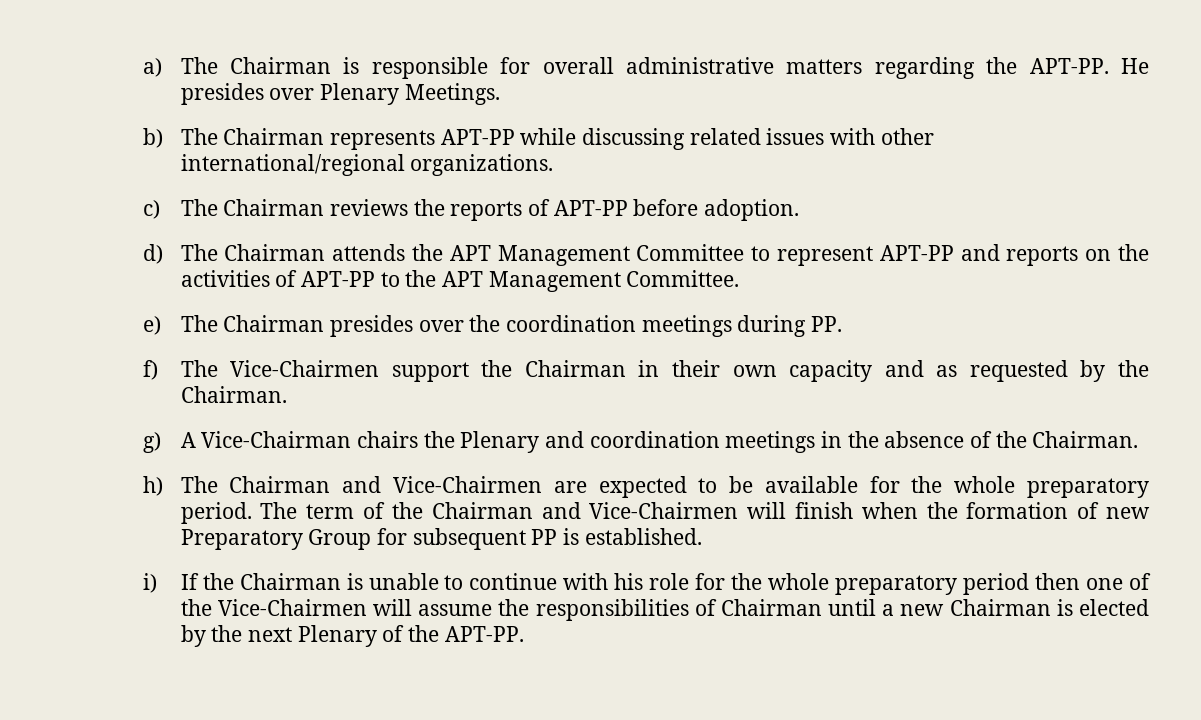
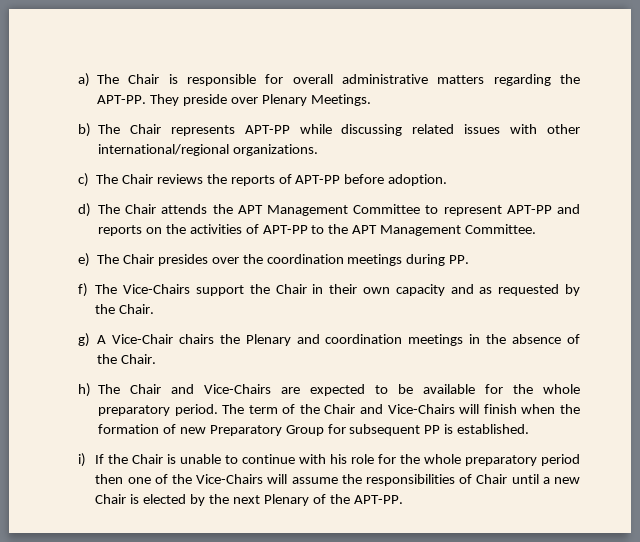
- a) The Chairman is responsible for overall administrative matters regarding the APT-PP.
+ a) The Chair is responsible for overall administrative matters regarding the APT-PP.
- He presides over Plenary Meetings.
+ They preside over Plenary Meetings.
- b) The Chairman represents APT-PP while discussing related issues with other international/regional organizations.
+ b) The Chair represents APT-PP while discussing related issues with other international/regional organizations.
- c) The Chairman reviews the reports of APT-PP before adoption.
+ c) The Chair reviews the reports of APT-PP before adoption.
- d) The Chairman attends the APT Management Committee to represent APT-PP and reports on the activities of APT-PP to the APT Management Committee.
+ d) The Chair attends the APT Management Committee to represent APT-PP and reports on the activities of APT-PP to the APT Management Committee.
- e) The Chairman presides over the coordination meetings during PP.
+ e) The Chair presides over the coordination meetings during PP.
- f) The Vice-Chairmen support the Chairman in their own capacity and as requested by the Chairman.
+ f) The Vice-Chairs support the Chair in their own capacity and as requested by the Chair.
- g) A Vice-Chairman chairs the Plenary and coordination meetings in the absence of the Chairman.
+ g) A Vice-Chair chairs the Plenary and coordination meetings in the absence of the Chair.
- h) The Chairman and Vice-Chairmen are expected to be available for the whole preparatory period.
+ h) The Chair and Vice-Chairs are expected to be available for the whole preparatory period.
- The term of the Chairman and Vice-Chairmen will finish when the formation of new Preparatory Group for subsequent PP is established.
+ The term of the Chair and Vice-Chairs will finish when the formation of new Preparatory Group for subsequent PP is established.
- i) If the Chairman is unable to continue with his role for the whole preparatory period then one of the Vice-Chairmen will assume the responsibilities of Chairman until a new Chairman is elected by the next Plenary of the APT-PP.
+ i) If the Chair is unable to continue with his role for the whole preparatory period then one of the Vice-Chairs will assume the responsibilities of Chair until a new Chair is elected by the next Plenary of the APT-PP.

